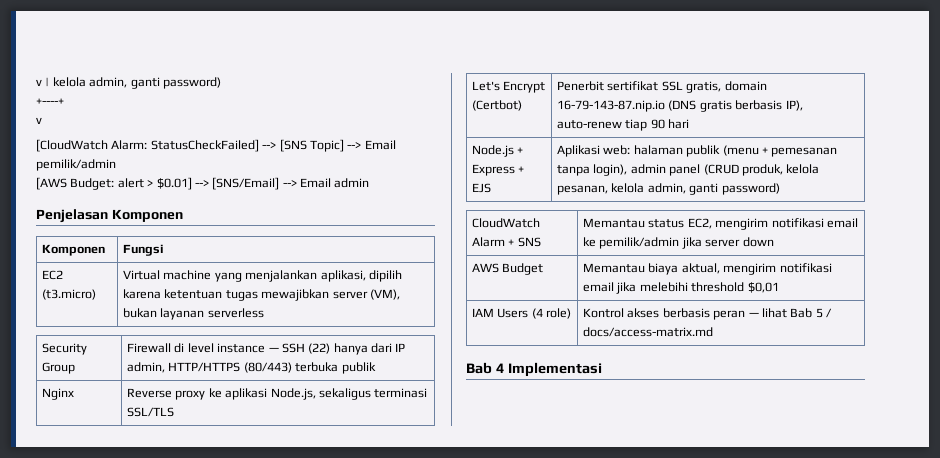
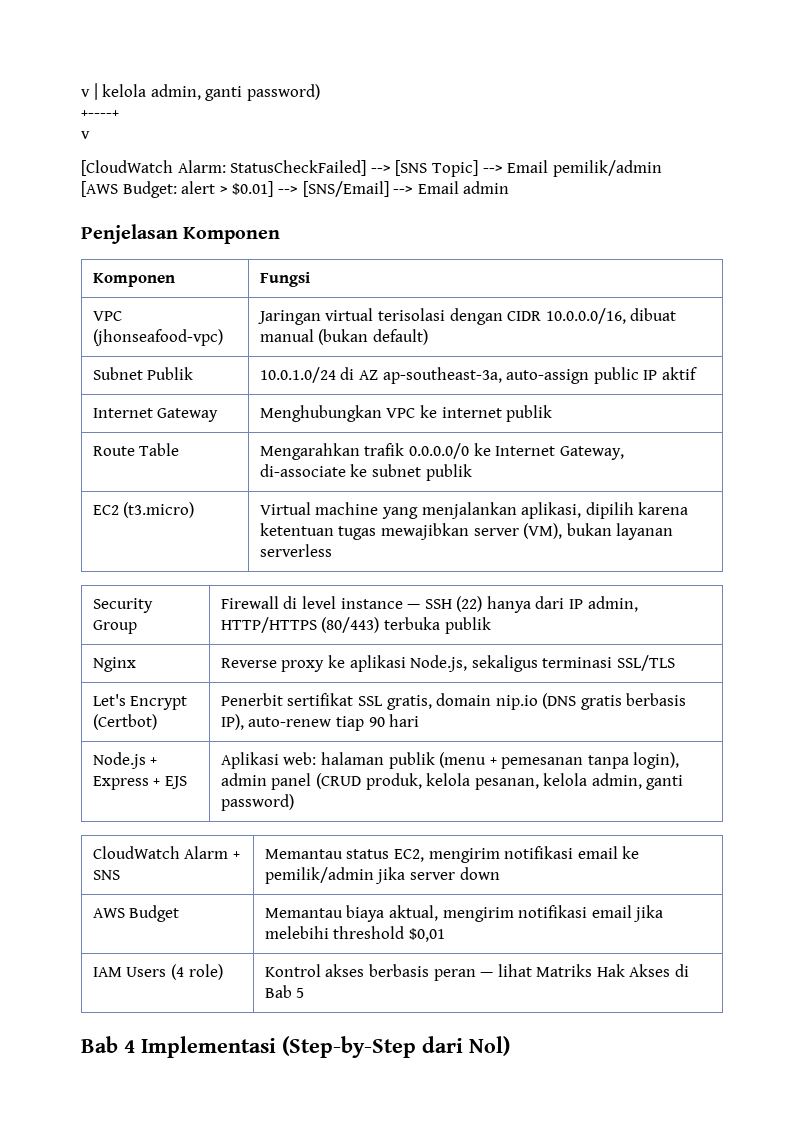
+ VPC (jhonseafood-vpc) | Jaringan virtual terisolasi dengan CIDR 10.0.0.0/16, dibuat manual (bukan default)
+ Subnet Publik | 10.0.1.0/24 di AZ ap-southeast-3a, auto-assign public IP aktif
+ Internet Gateway | Menghubungkan VPC ke internet publik
+ Route Table | Mengarahkan trafik 0.0.0.0/0 ke Internet Gateway, di-associate ke subnet publik
- Let's Encrypt (Certbot) | Penerbit sertifikat SSL gratis, domain 16-79-143-87.nip.io (DNS gratis berbasis IP), auto-renew tiap 90 hari
+ Let's Encrypt (Certbot) | Penerbit sertifikat SSL gratis, domain nip.io (DNS gratis berbasis IP), auto-renew tiap 90 hari
- IAM Users (4 role) | Kontrol akses berbasis peran — lihat Bab 5 / docs/access-matrix.md
+ IAM Users (4 role) | Kontrol akses berbasis peran — lihat Matriks Hak Akses di Bab 5
- Bab 4 Implementasi
+ Bab 4 Implementasi (Step-by-Step dari Nol)

